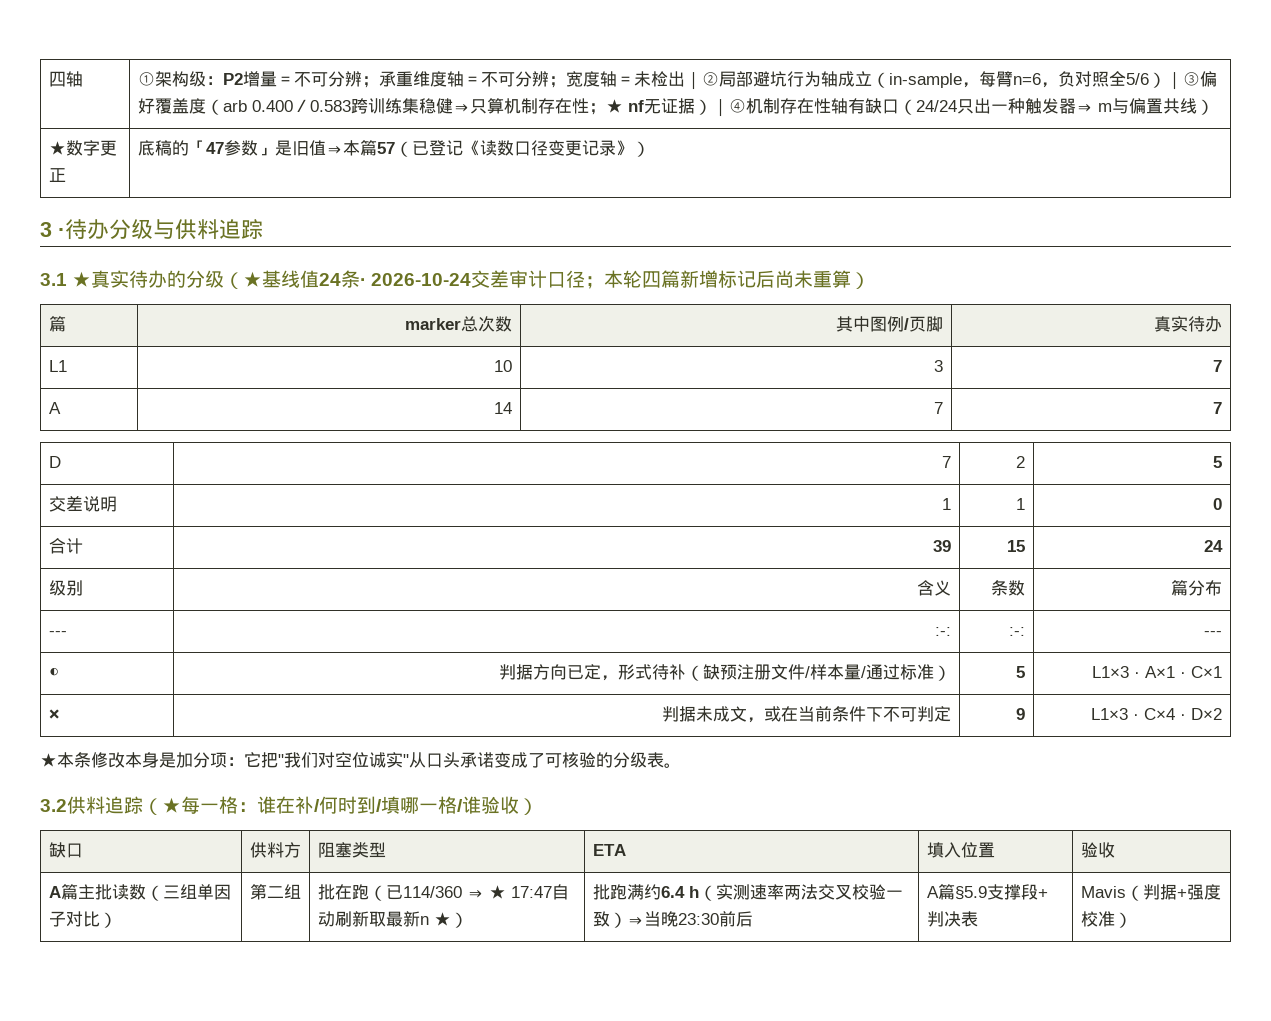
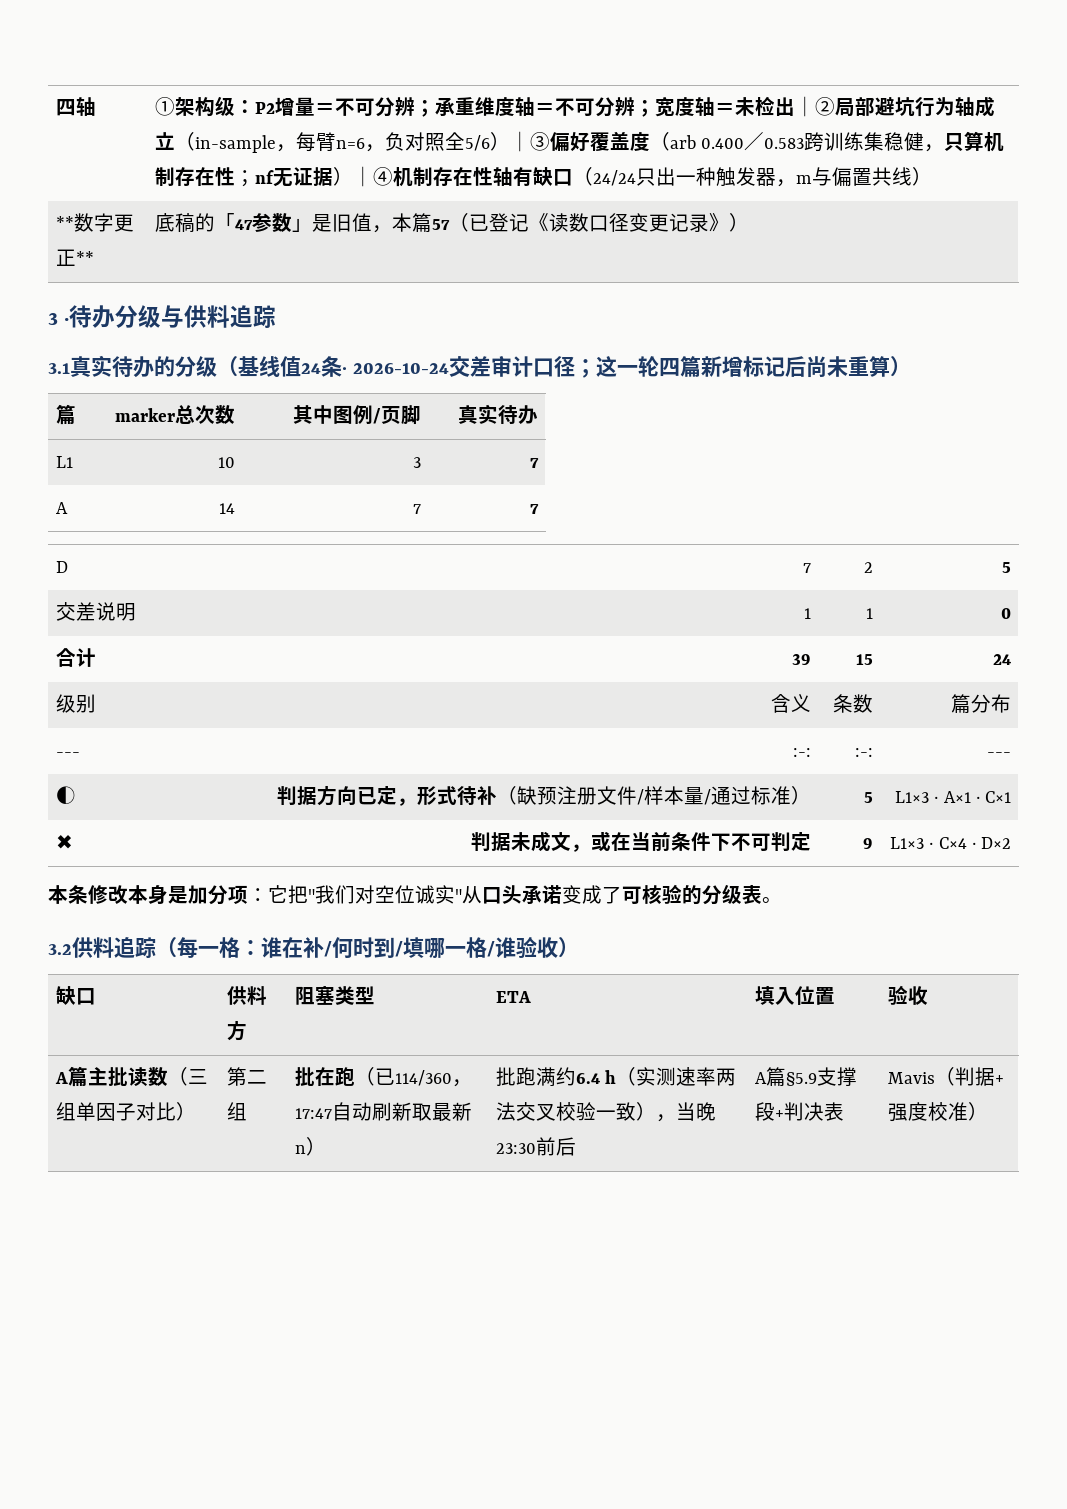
- 宽度轴＝未检出｜②局部避坑行为轴成立（in-sample，每臂n=6，负对照全5/6）｜③偏好覆盖度（arb 0.400／0.583跨训练集稳健⇒只算机制存在性；
+ 宽度轴＝未检出｜②局部避坑行为轴成立（in-sample，每臂n=6，负对照全5/6）｜③偏好覆盖度（arb 0.400／0.583跨训练集稳健，只算机制存在性；
- ★ nf无证据）｜④机制存在性轴有缺口（24/24只出一种触发器⇒ m与偏置共线）
+ nf无证据）｜④机制存在性轴有缺口（24/24只出一种触发器，m与偏置共线）
- ★数字更正 | 底稿的「47参数」是旧值⇒本篇57（已登记《读数口径变更记录》）
+ **数字更正** | 底稿的「47参数」是旧值，本篇57（已登记《读数口径变更记录》）
- 3.1 ★真实待办的分级（★基线值24条· 2026-10-24交差审计口径；本轮四篇新增标记后尚未重算）
+ 3.1真实待办的分级（基线值24条· 2026-10-24交差审计口径；这一轮四篇新增标记后尚未重算）
- ★本条修改本身是加分项：它把"我们对空位诚实"从口头承诺变成了可核验的分级表。
+ 本条修改本身是加分项：它把"我们对空位诚实"从口头承诺变成了可核验的分级表。
- 3.2供料追踪（★每一格：谁在补/何时到/填哪一格/谁验收）
+ 3.2供料追踪（每一格：谁在补/何时到/填哪一格/谁验收）
- 批在跑（已114/360 ⇒ ★ 17:47自动刷新取最新n ★）
+ 批在跑（已114/360，17:47自动刷新取最新n）
- 批跑满约6.4 h（实测速率两法交叉校验一致）⇒当晚23:30前后
+ 批跑满约6.4 h（实测速率两法交叉校验一致），当晚23:30前后

